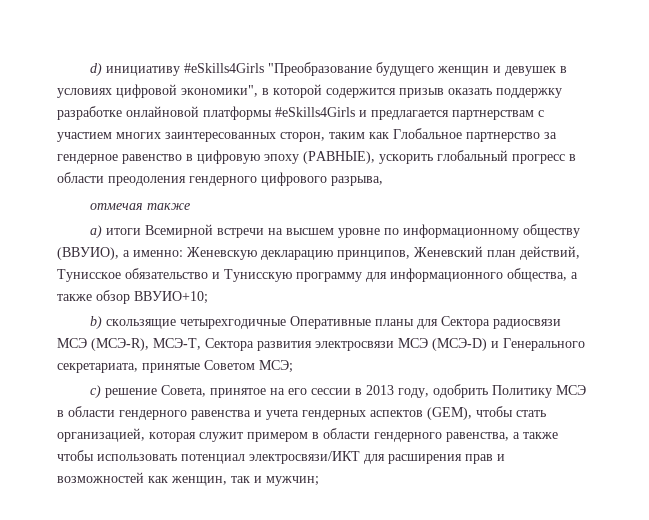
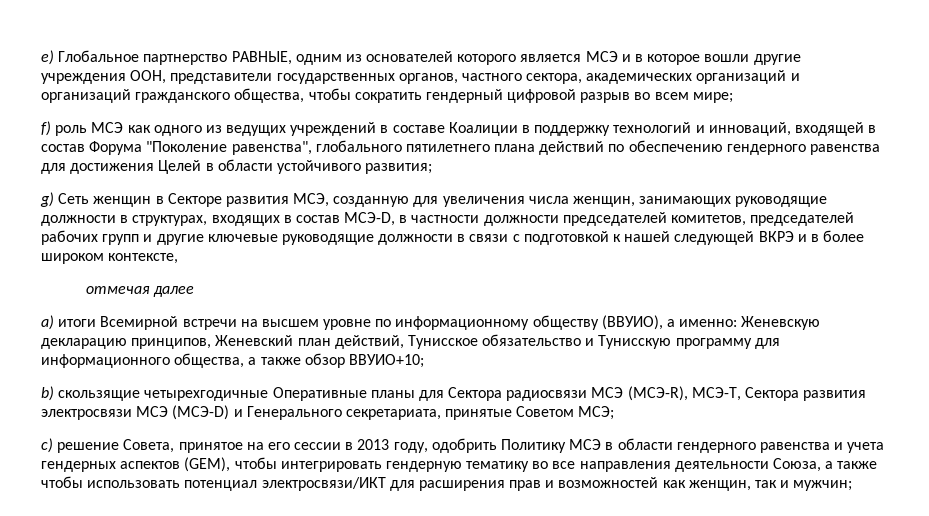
- d) инициативу #eSkills4Girls "Преобразование будущего женщин и девушек в условиях цифровой экономики", в которой содержится призыв оказать поддержку разработке онлайновой платформы #eSkills4Girls и предлагается партнерствам с участием многих заинтересованных сторон, таким как Глобальное партнерство за гендерное равенство в цифровую эпоху (РАВНЫЕ), ускорить глобальный прогресс в области преодоления гендерного цифрового разрыва,
+ e) Глобальное партнерство РАВНЫЕ, одним из основателей которого является МСЭ и в которое вошли другие учреждения ООН, представители государственных органов, частного сектора, академических организаций и организаций гражданского общества, чтобы сократить гендерный цифровой разрыв во всем мире;
+ f) роль МСЭ как одного из ведущих учреждений в составе Коалиции в поддержку технологий и инноваций, входящей в состав Форума "Поколение равенства", глобального пятилетнего плана действий по обеспечению гендерного равенства для достижения Целей в области устойчивого развития;
+ g) Сеть женщин в Секторе развития МСЭ, созданную для увеличения числа женщин, занимающих руководящие должности в структурах, входящих в состав МСЭ-D, в частности должности председателей комитетов, председателей рабочих групп и другие ключевые руководящие должности в связи с подготовкой к нашей следующей ВКРЭ и в более широком контексте,
- отмечая также
+ отмечая далее
- c) решение Совета, принятое на его сессии в 2013 году, одобрить Политику МСЭ в области гендерного равенства и учета гендерных аспектов (GEM), чтобы стать организацией, которая служит примером в области гендерного равенства, а также чтобы использовать потенциал электросвязи/ИКТ для расширения прав и возможностей как женщин, так и мужчин;
+ c) решение Совета, принятое на его сессии в 2013 году, одобрить Политику МСЭ в области гендерного равенства и учета гендерных аспектов (GEM), чтобы интегрировать гендерную тематику во все направления деятельности Союза, а также чтобы использовать потенциал электросвязи/ИКТ для расширения прав и возможностей как женщин, так и мужчин;

